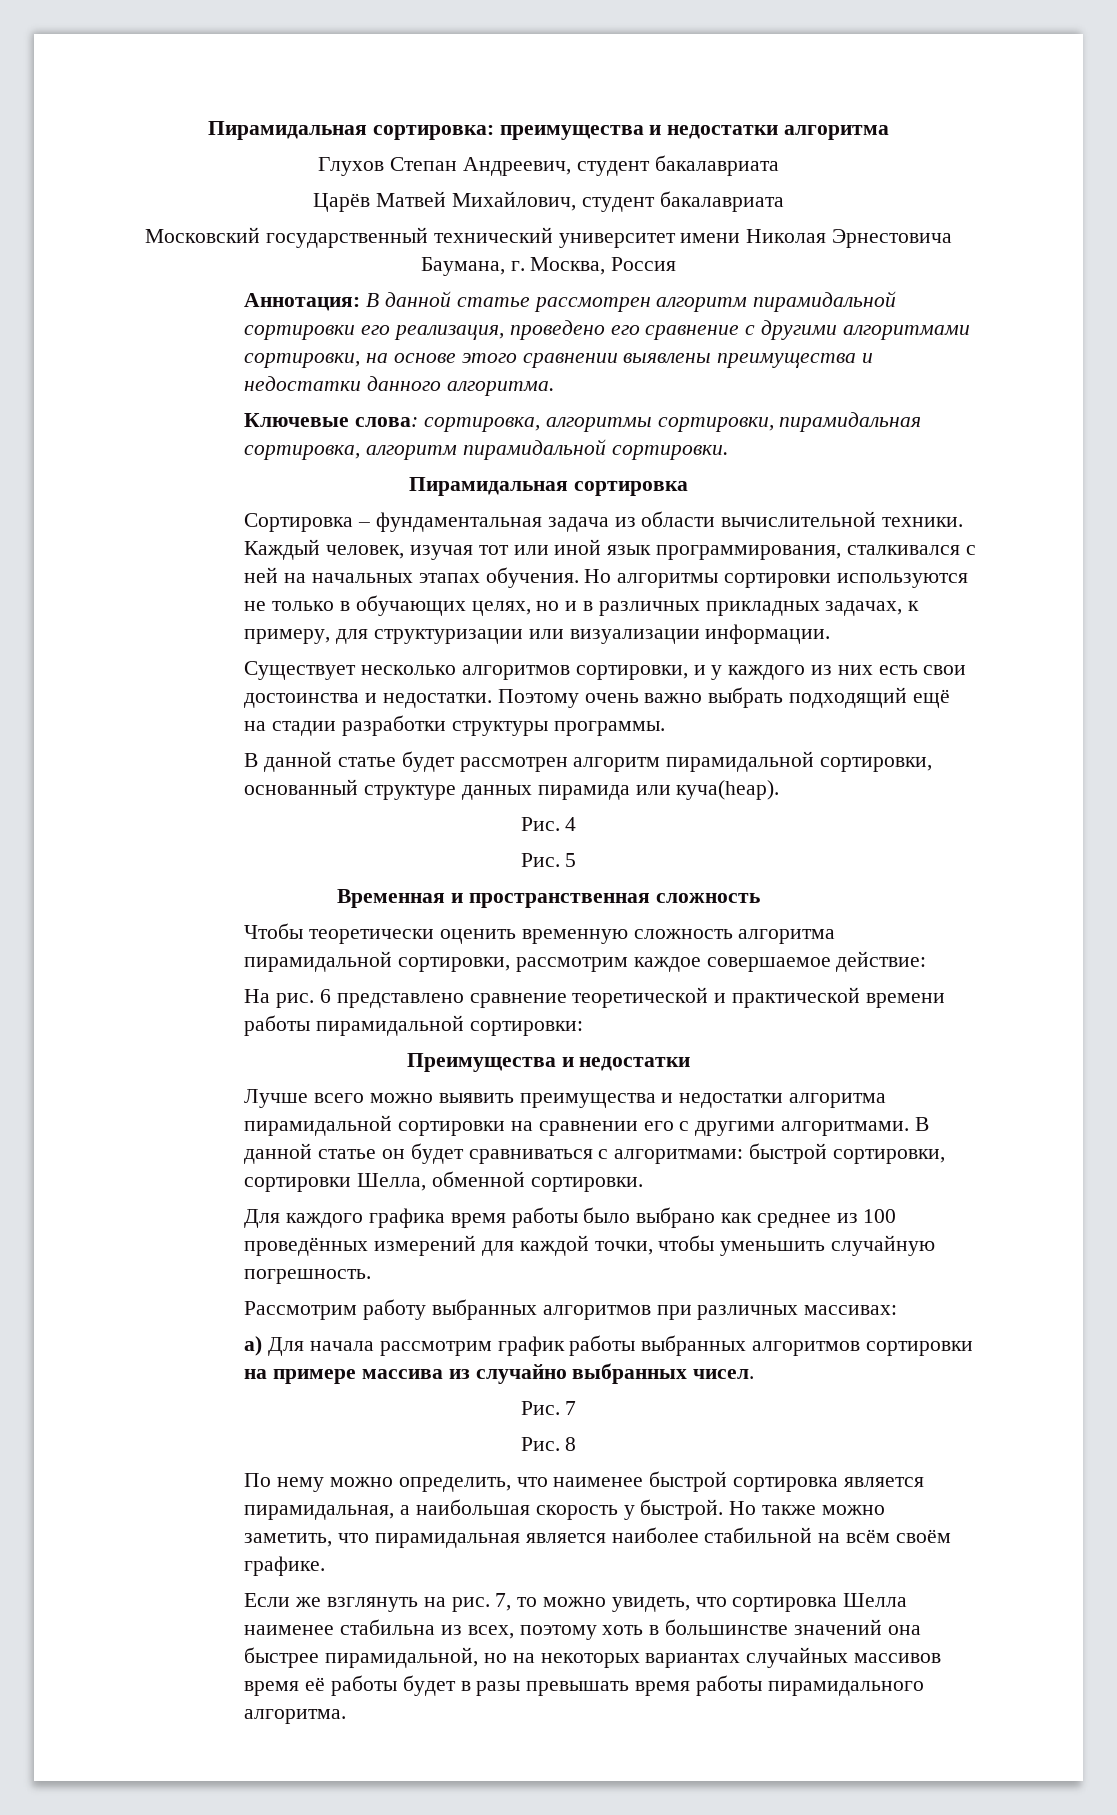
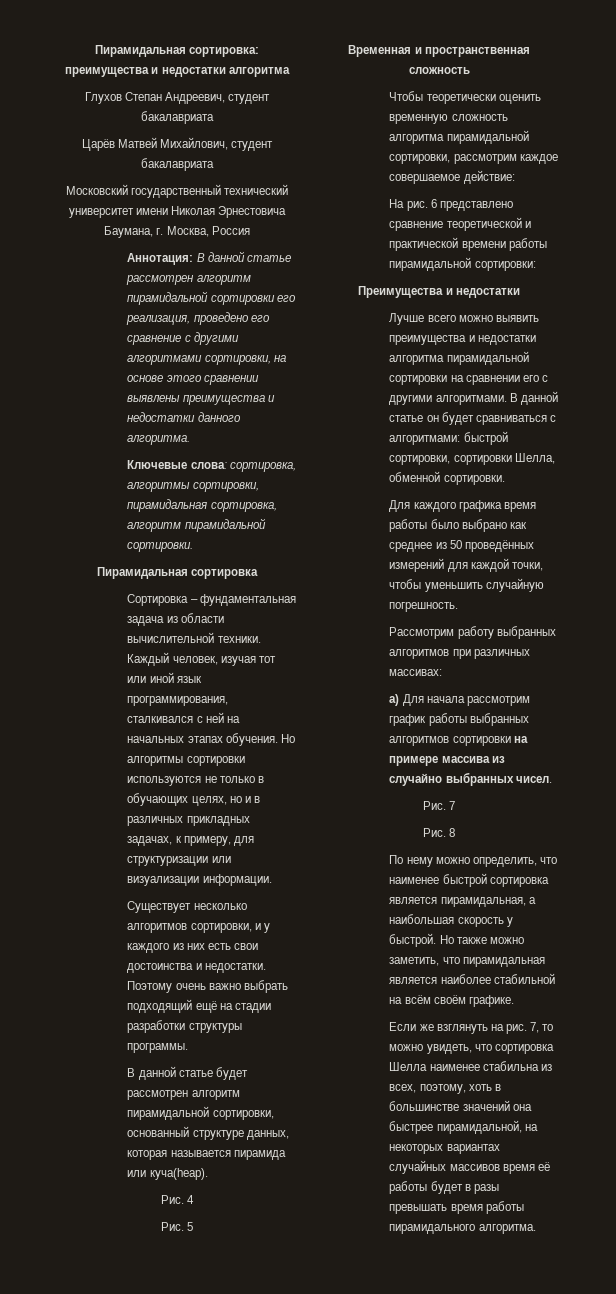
- В данной статье будет рассмотрен алгоритм пирамидальной сортировки, основанный структуре данных пирамида или куча(heap).
+ В данной статье будет рассмотрен алгоритм пирамидальной сортировки, основанный структуре данных, которая называется пирамида или куча(heap).
- Для каждого графика время работы было выбрано как среднее из 100 проведённых измерений для каждой точки, чтобы уменьшить случайную погрешность.
+ Для каждого графика время работы было выбрано как среднее из 50 проведённых измерений для каждой точки, чтобы уменьшить случайную погрешность.
- 7, то можно увидеть, что сортировка Шелла наименее стабильна из всех, поэтому хоть в большинстве значений она быстрее пирамидальной, но на некоторых вариантах случайных массивов время её работы будет в разы превышать время работы пирамидального алгоритма.
+ 7, то можно увидеть, что сортировка Шелла наименее стабильна из всех, поэтому, хоть в большинстве значений она быстрее пирамидальной, на некоторых вариантах случайных массивов время её работы будет в разы превышать время работы пирамидального алгоритма.

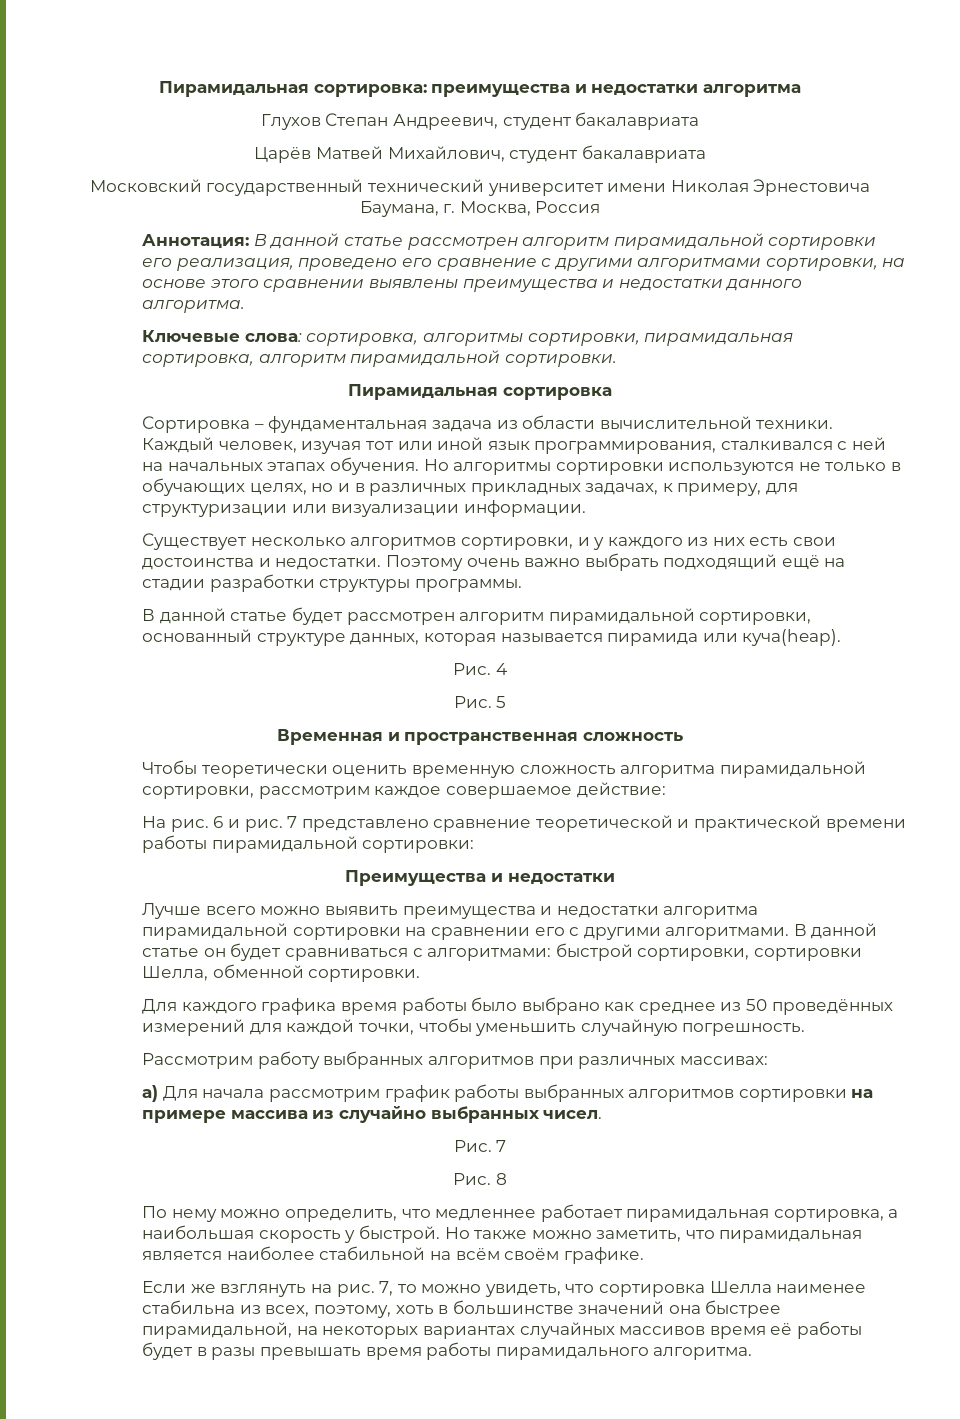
- 6 представлено сравнение теоретической и практической времени работы пирамидальной сортировки:
+ 6 и рис. 7 представлено сравнение теоретической и практической времени работы пирамидальной сортировки:
- По нему можно определить, что наименее быстрой сортировка является пирамидальная, а наибольшая скорость у быстрой.
+ По нему можно определить, что медленнее работает пирамидальная сортировка, а наибольшая скорость у быстрой.

